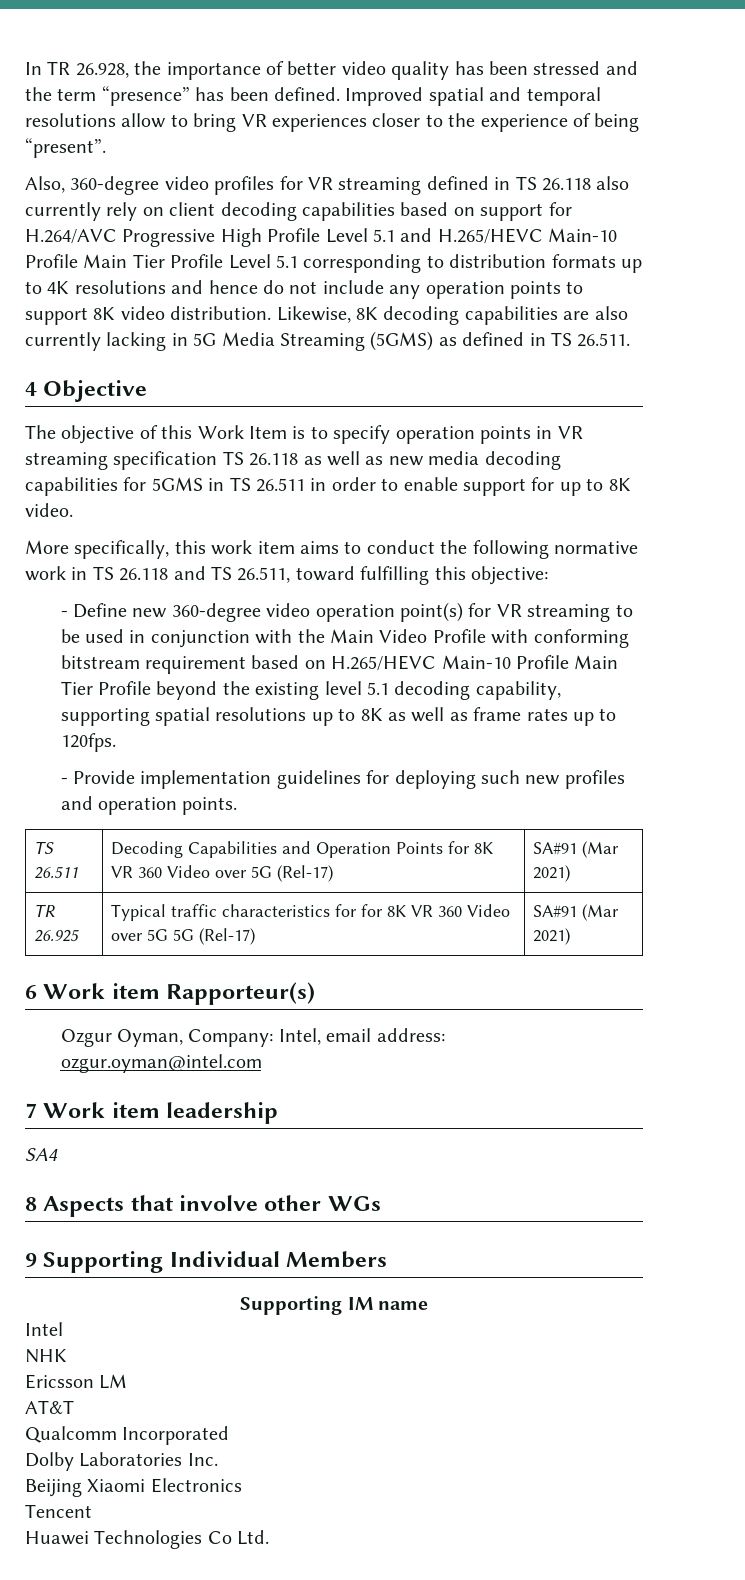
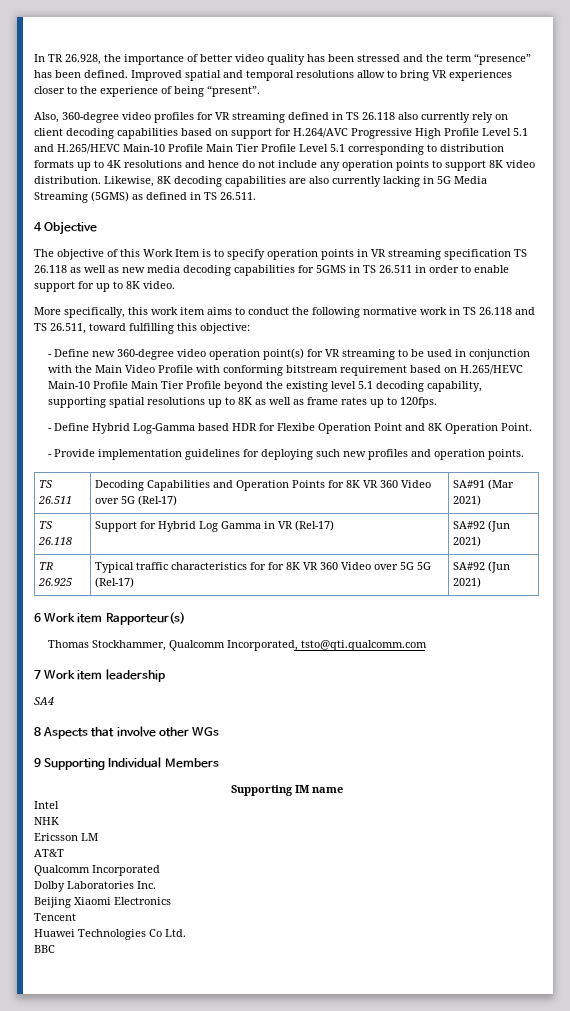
+ - Define Hybrid Log-Gamma based HDR for Flexibe Operation Point and 8K Operation Point.
+ TS 26.118 | Support for Hybrid Log Gamma in VR (Rel-17) | SA#92 (Jun 2021)
- TR 26.925 | Typical traffic characteristics for for 8K VR 360 Video over 5G 5G (Rel-17) | SA#91 (Mar 2021)
+ TR 26.925 | Typical traffic characteristics for for 8K VR 360 Video over 5G 5G (Rel-17) | SA#92 (Jun 2021)
- Ozgur Oyman, Company: Intel, email address: ozgur.oyman@intel.com
+ Thomas Stockhammer, Qualcomm Incorporated, tsto@qti.qualcomm.com
+ BBC

